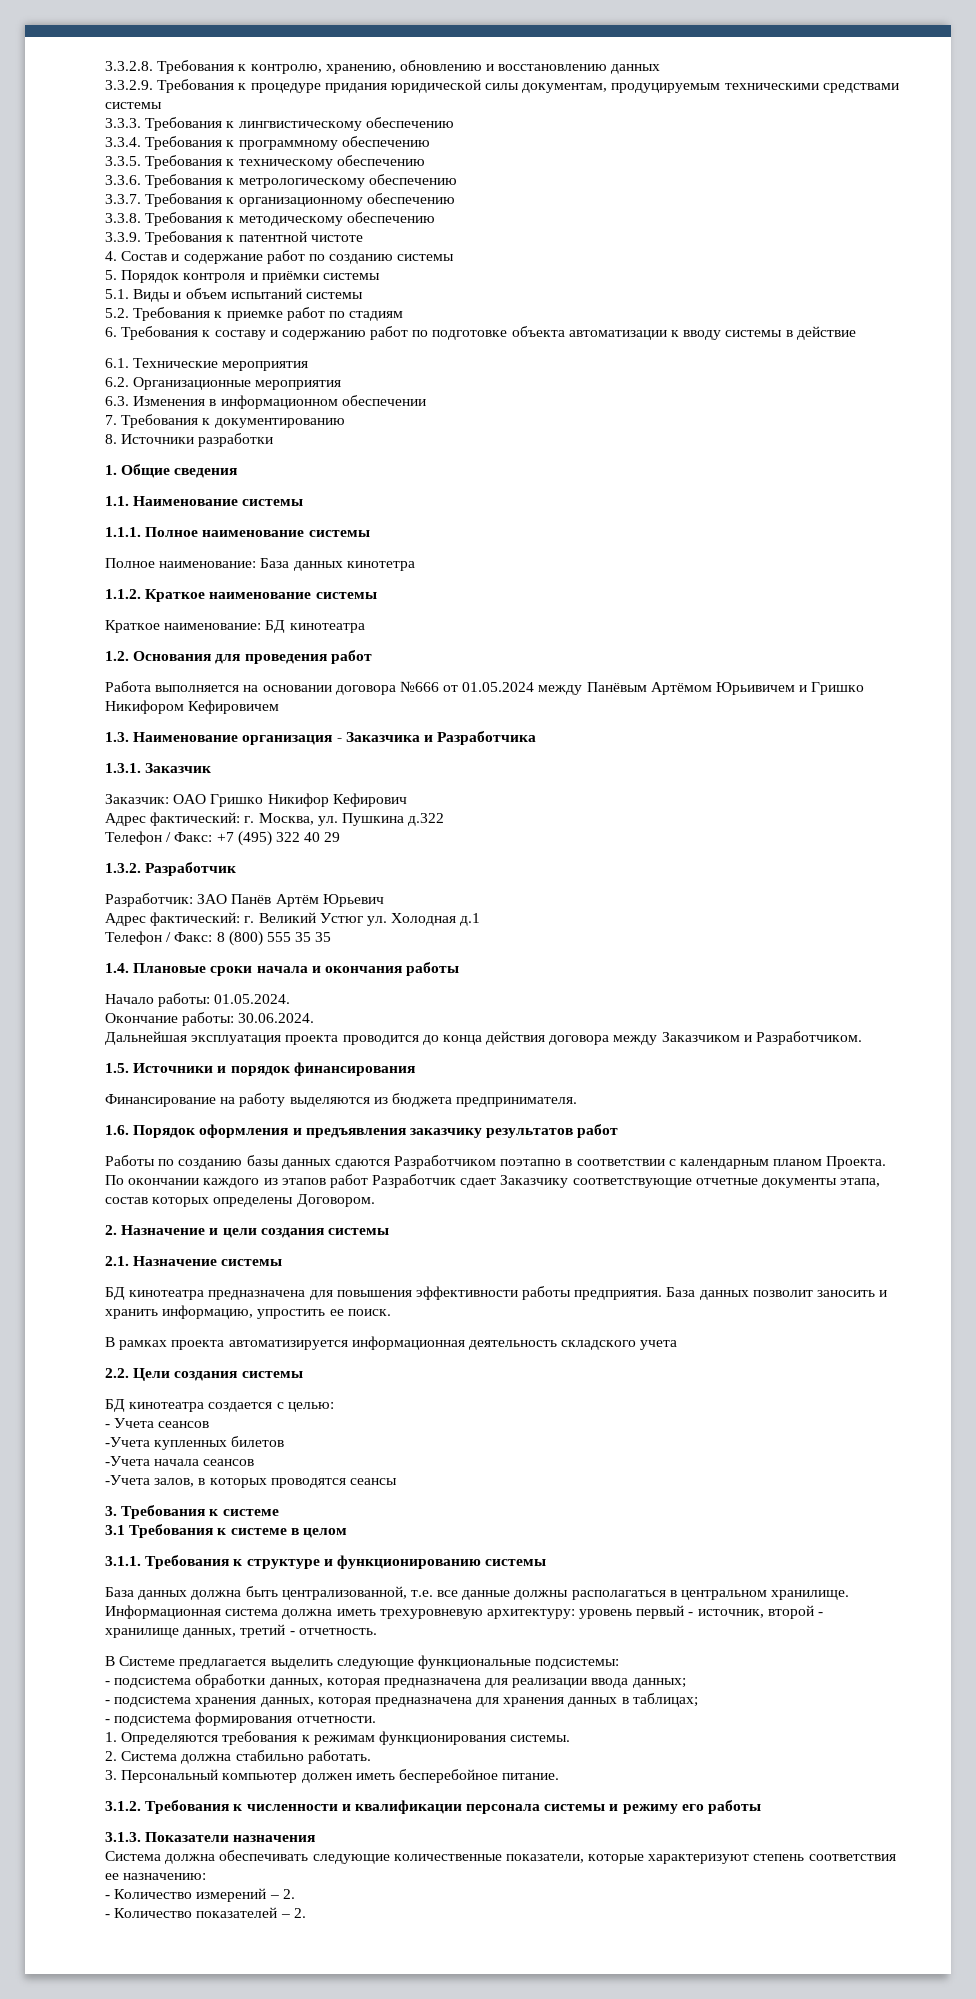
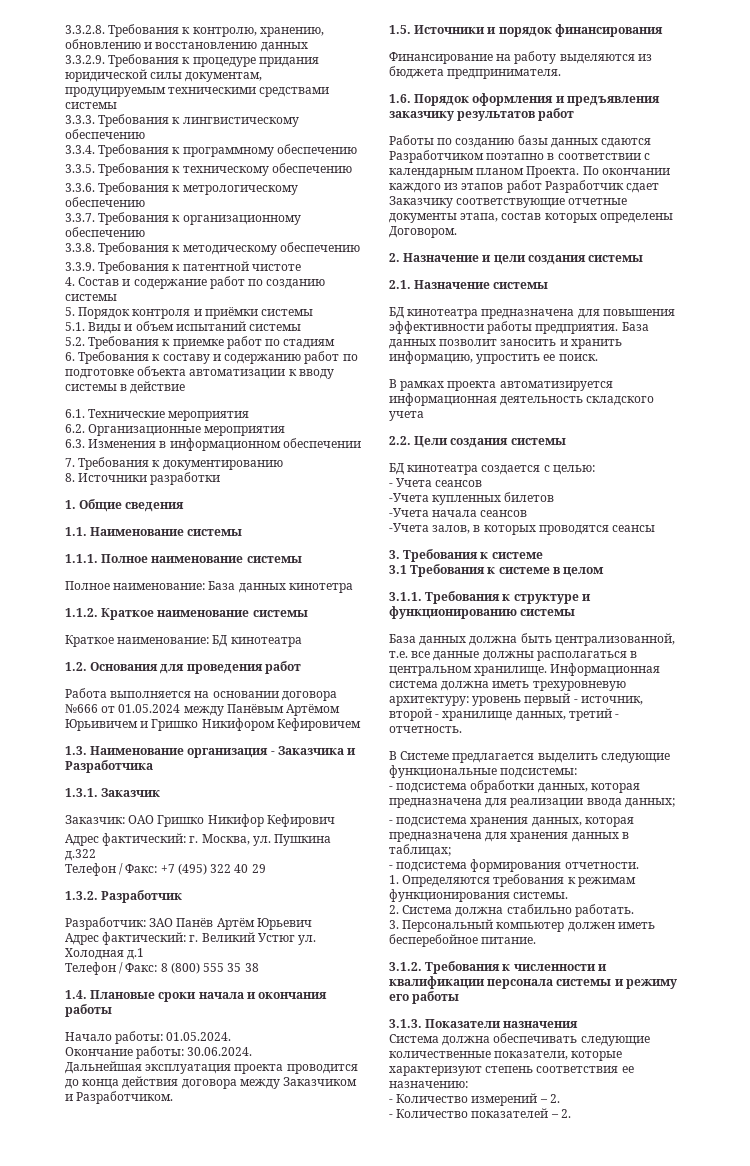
- Телефон / Факс: 8 (800) 555 35 35
+ Телефон / Факс: 8 (800) 555 35 38

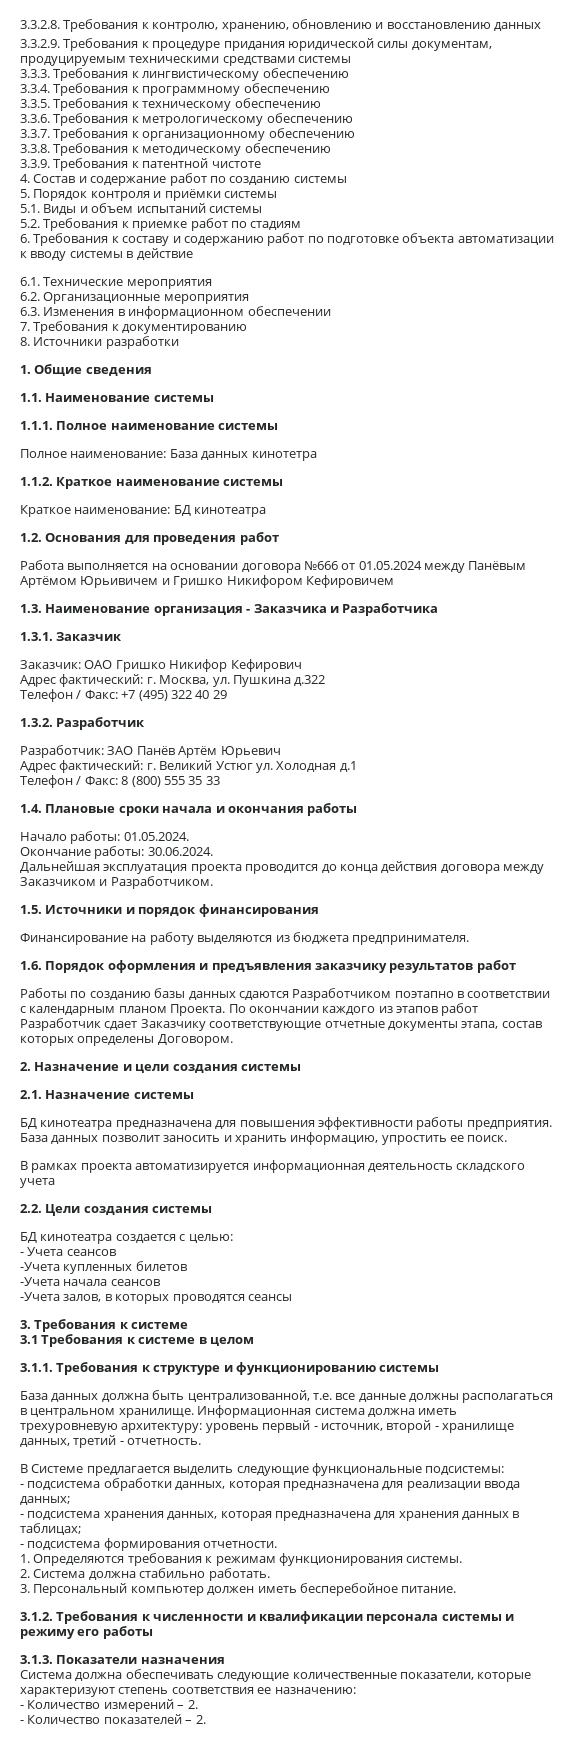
- Телефон / Факс: 8 (800) 555 35 38
+ Телефон / Факс: 8 (800) 555 35 33

